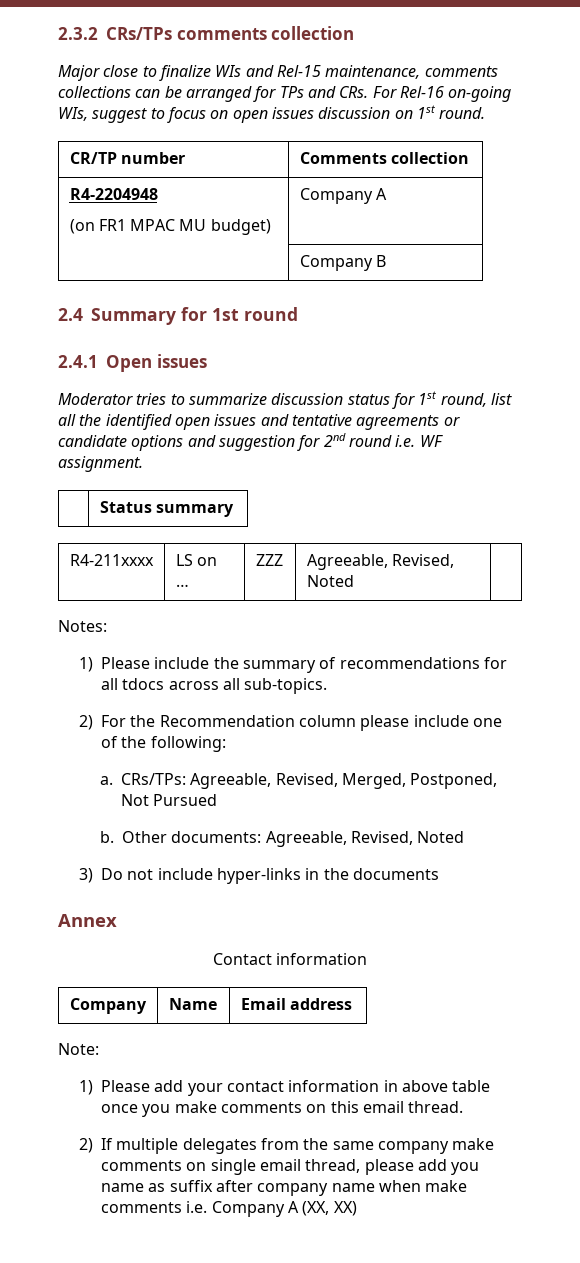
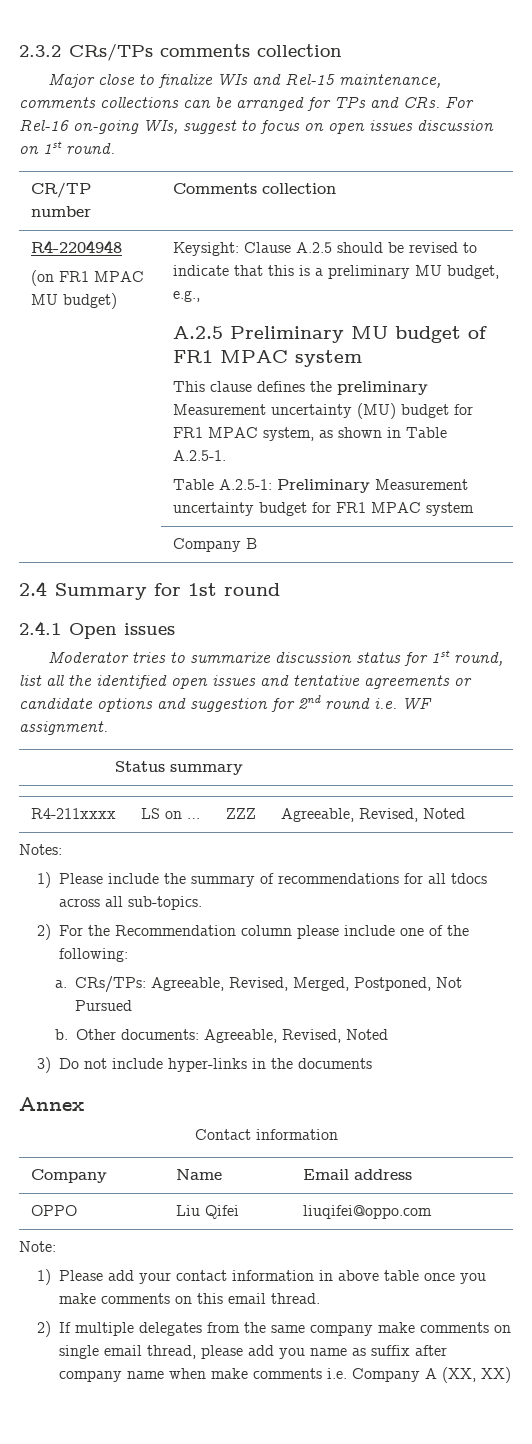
- (on FR1 MPAC MU budget) | Company A
+ (on FR1 MPAC MU budget) | Keysight: Clause A.2.5 should be revised to indicate that this is a preliminary MU budget, e.g.,
+ A.2.5 Preliminary MU budget of FR1 MPAC system
+ This clause defines the preliminary Measurement uncertainty (MU) budget for FR1 MPAC system, as shown in Table A.2.5-1.
+ Table A.2.5-1: Preliminary Measurement uncertainty budget for FR1 MPAC system
+ OPPO | Liu Qifei | liuqifei@oppo.com

